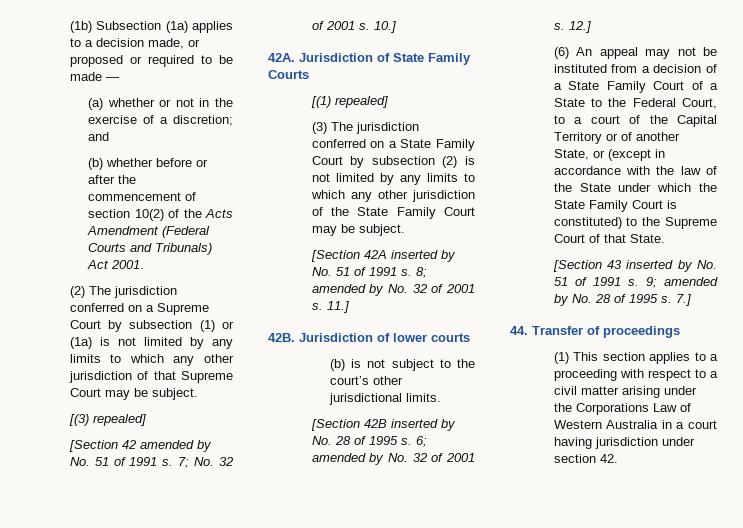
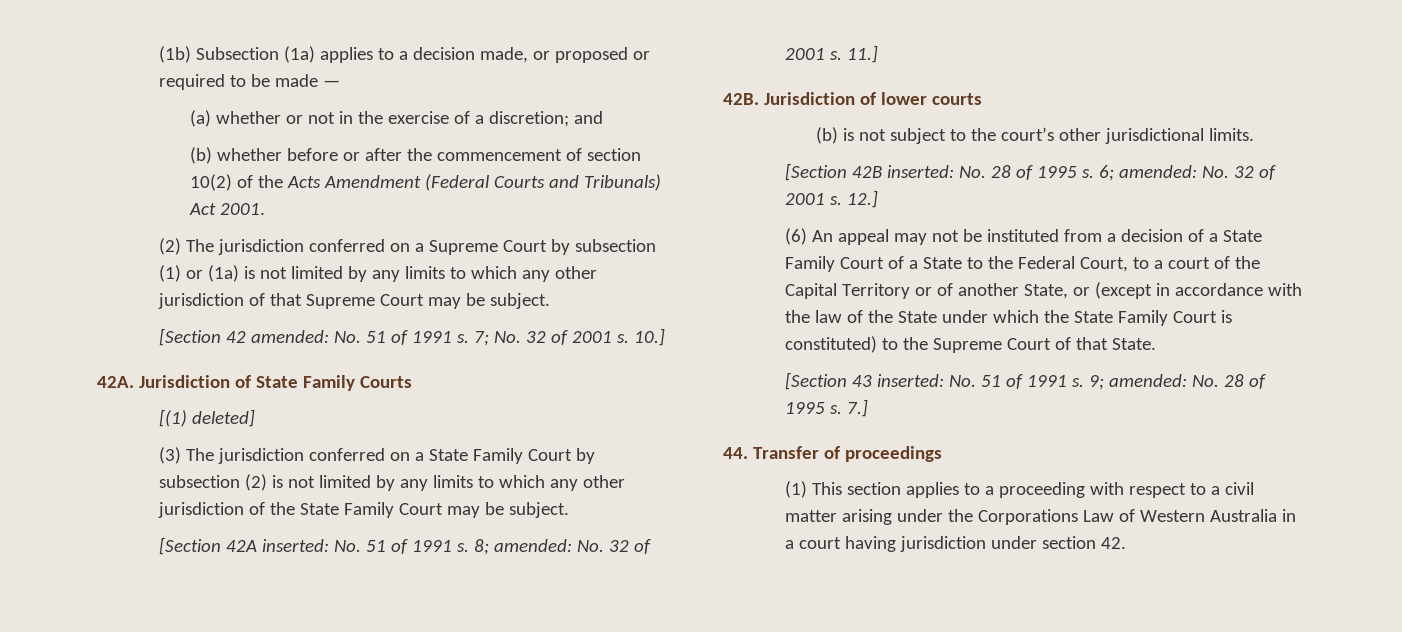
- [(3) repealed]
- [Section 42 amended by No. 51 of 1991 s.
+ [Section 42 amended: No. 51 of 1991 s.
- [(1) repealed]
+ [(1) deleted]
- [Section 42A inserted by No. 51 of 1991 s.
+ [Section 42A inserted: No. 51 of 1991 s.
- 8; amended by No. 32 of 2001 s.
+ 8; amended: No. 32 of 2001 s.
- [Section 42B inserted by No. 28 of 1995 s.
+ [Section 42B inserted: No. 28 of 1995 s.
- 6; amended by No. 32 of 2001 s.
+ 6; amended: No. 32 of 2001 s.
- [Section 43 inserted by No. 51 of 1991 s.
+ [Section 43 inserted: No. 51 of 1991 s.
- 9; amended by No. 28 of 1995 s.
+ 9; amended: No. 28 of 1995 s.

